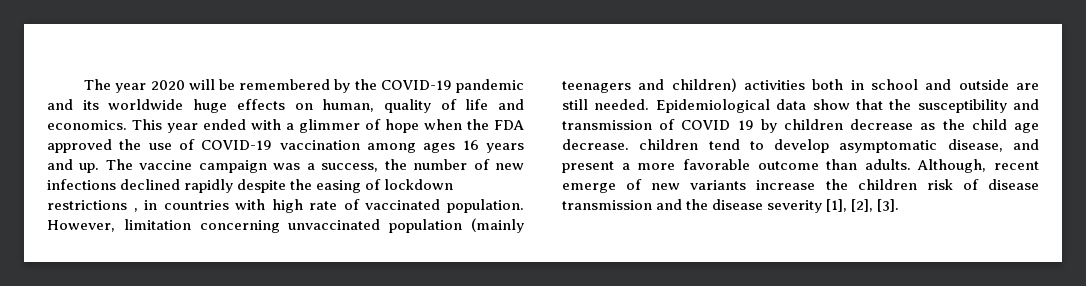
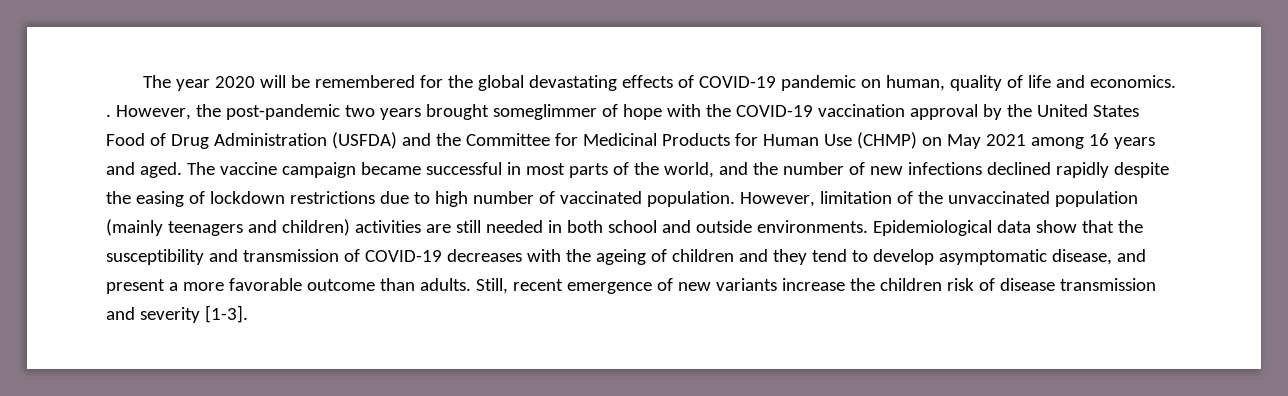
- The year 2020 will be remembered by the COVID-19 pandemic and its worldwide huge effects on human, quality of life and economics. This year ended with a glimmer of hope when the FDA approved the use of COVID-19 vaccination among ages 16 years and up.
+ The year 2020 will be remembered for the global devastating effects of COVID-19 pandemic on human, quality of life and economics. . However, the post-pandemic two years brought someglimmer of hope with the COVID-19 vaccination approval by the United States Food of Drug Administration (USFDA) and the Committee for Medicinal Products for Human Use (CHMP) on May 2021 among 16 years and aged.
- The vaccine campaign was a success, the number of new infections declined rapidly despite the easing of lockdown restrictions , in countries with high rate of vaccinated population.
+ The vaccine campaign became successful in most parts of the world, and the number of new infections declined rapidly despite the easing of lockdown restrictions due to high number of vaccinated population.
- However, limitation concerning unvaccinated population (mainly teenagers and children) activities both in school and outside are still needed.
+ However, limitation of the unvaccinated population (mainly teenagers and children) activities are still needed in both school and outside environments.
- Epidemiological data show that the susceptibility and transmission of COVID 19 by children decrease as the child age decrease. children tend to develop asymptomatic disease, and present a more favorable outcome than adults.
+ Epidemiological data show that the susceptibility and transmission of COVID-19 decreases with the ageing of children and they tend to develop asymptomatic disease, and present a more favorable outcome than adults.
- Although, recent emerge of new variants increase the children risk of disease transmission and the disease severity [1], [2], [3].
+ Still, recent emergence of new variants increase the children risk of disease transmission and severity [1-3].

